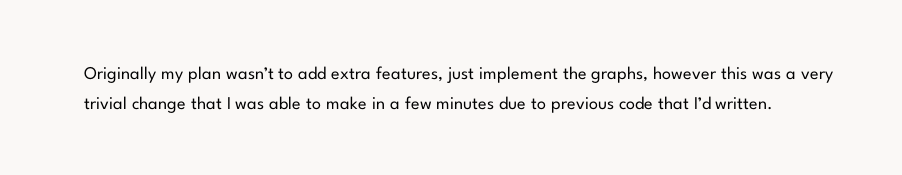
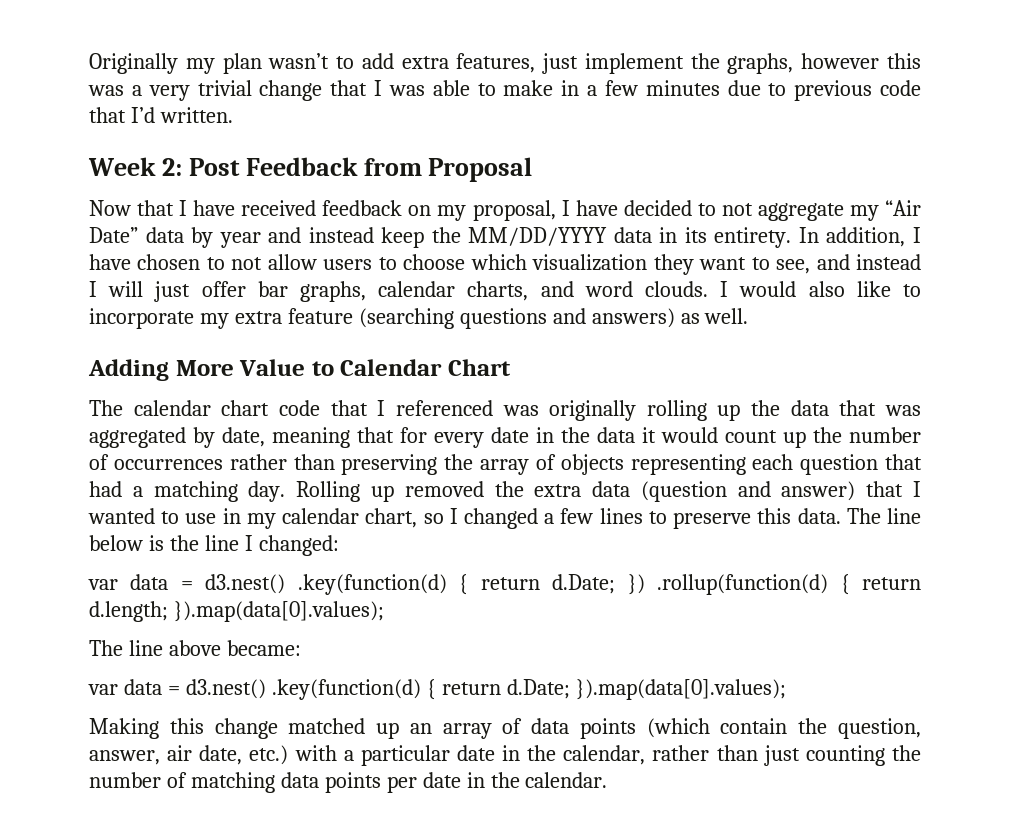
+ Week 2: Post Feedback from Proposal
+ Now that I have received feedback on my proposal, I have decided to not aggregate my “Air Date” data by year and instead keep the MM/DD/YYYY data in its entirety. In addition, I have chosen to not allow users to choose which visualization they want to see, and instead I will just offer bar graphs, calendar charts, and word clouds. I would also like to incorporate my extra feature (searching questions and answers) as well.
+ Adding More Value to Calendar Chart
+ The calendar chart code that I referenced was originally rolling up the data that was aggregated by date, meaning that for every date in the data it would count up the number of occurrences rather than preserving the array of objects representing each question that had a matching day. Rolling up removed the extra data (question and answer) that I wanted to use in my calendar chart, so I changed a few lines to preserve this data. The line below is the line I changed:
+ var data = d3.nest() .key(function(d) { return d.Date; }) .rollup(function(d) { return d.length; }).map(data[0].values);
+ The line above became:
+ var data = d3.nest() .key(function(d) { return d.Date; }).map(data[0].values);
+ Making this change matched up an array of data points (which contain the question, answer, air date, etc.) with a particular date in the calendar, rather than just counting the number of matching data points per date in the calendar.

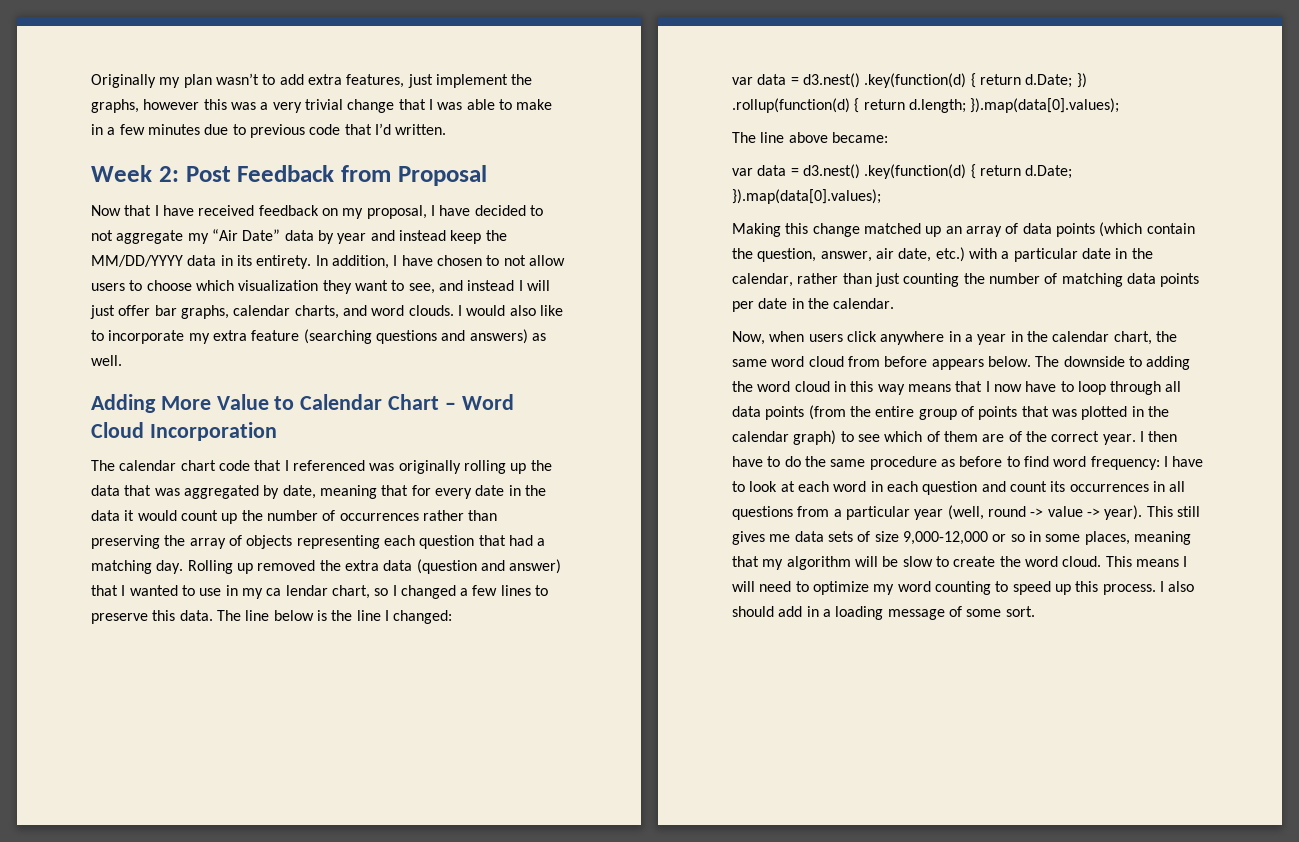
- Adding More Value to Calendar Chart
+ Adding More Value to Calendar Chart – Word Cloud Incorporation
- Rolling up removed the extra data (question and answer) that I wanted to use in my calendar chart, so I changed a few lines to preserve this data.
+ Rolling up removed the extra data (question and answer) that I wanted to use in my ca lendar chart, so I changed a few lines to preserve this data.
+ Now, when users click anywhere in a year in the calendar chart, the same word cloud from before appears below. The downside to adding the word cloud in this way means that I now have to loop through all data points (from the entire group of points that was plotted in the calendar graph) to see which of them are of the correct year. I then have to do the same procedure as before to find word frequency: I have to look at each word in each question and count its occurrences in all questions from a particular year (well, round -> value -> year). This still gives me data sets of size 9,000-12,000 or so in some places, meaning that my algorithm will be slow to create the word cloud. This means I will need to optimize my word counting to speed up this process. I also should add in a loading message of some sort.

